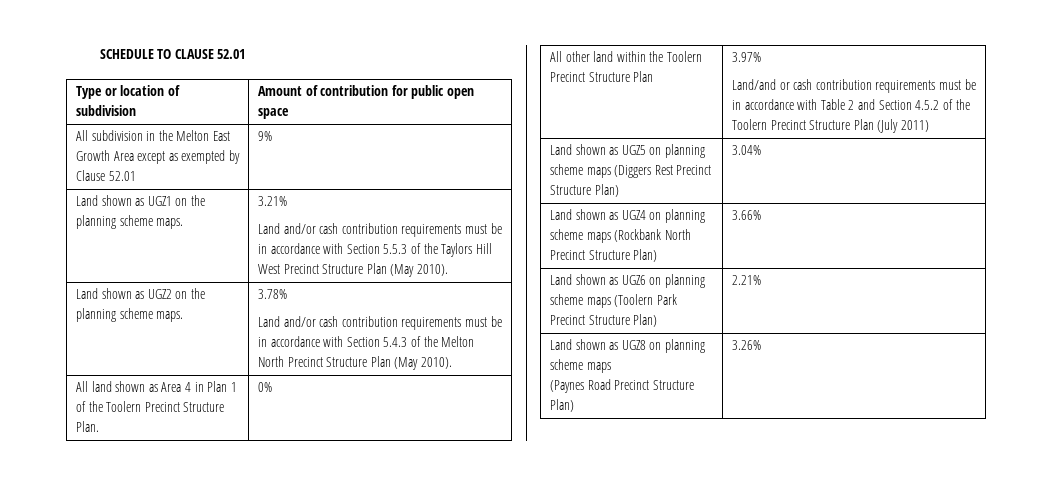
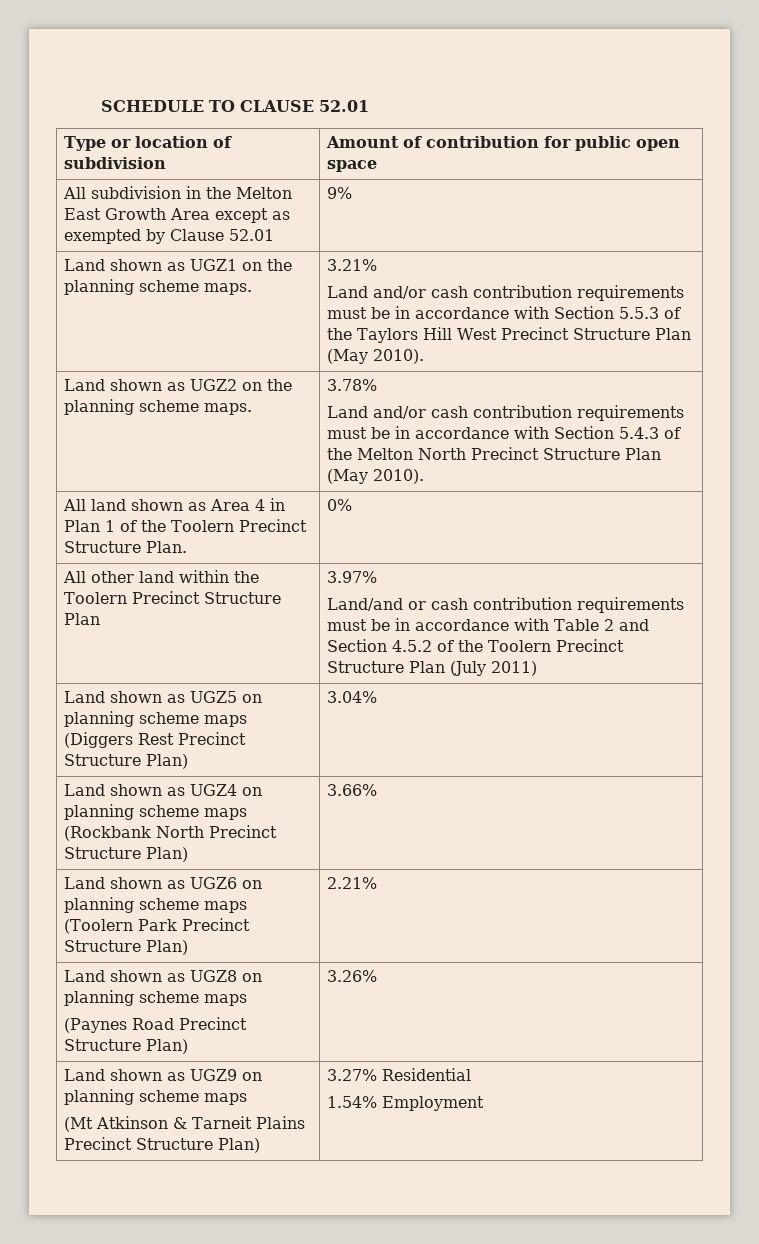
+ Land shown as UGZ9 on planning scheme maps
+ (Mt Atkinson & Tarneit Plains Precinct Structure Plan) | 3.27% Residential
+ 1.54% Employment

